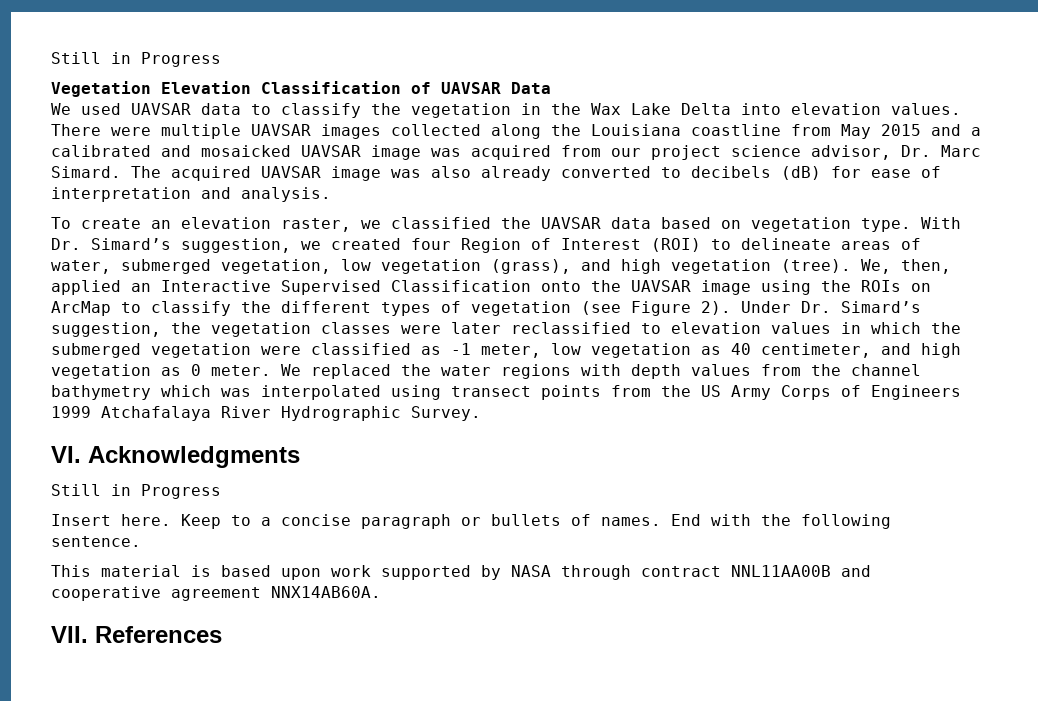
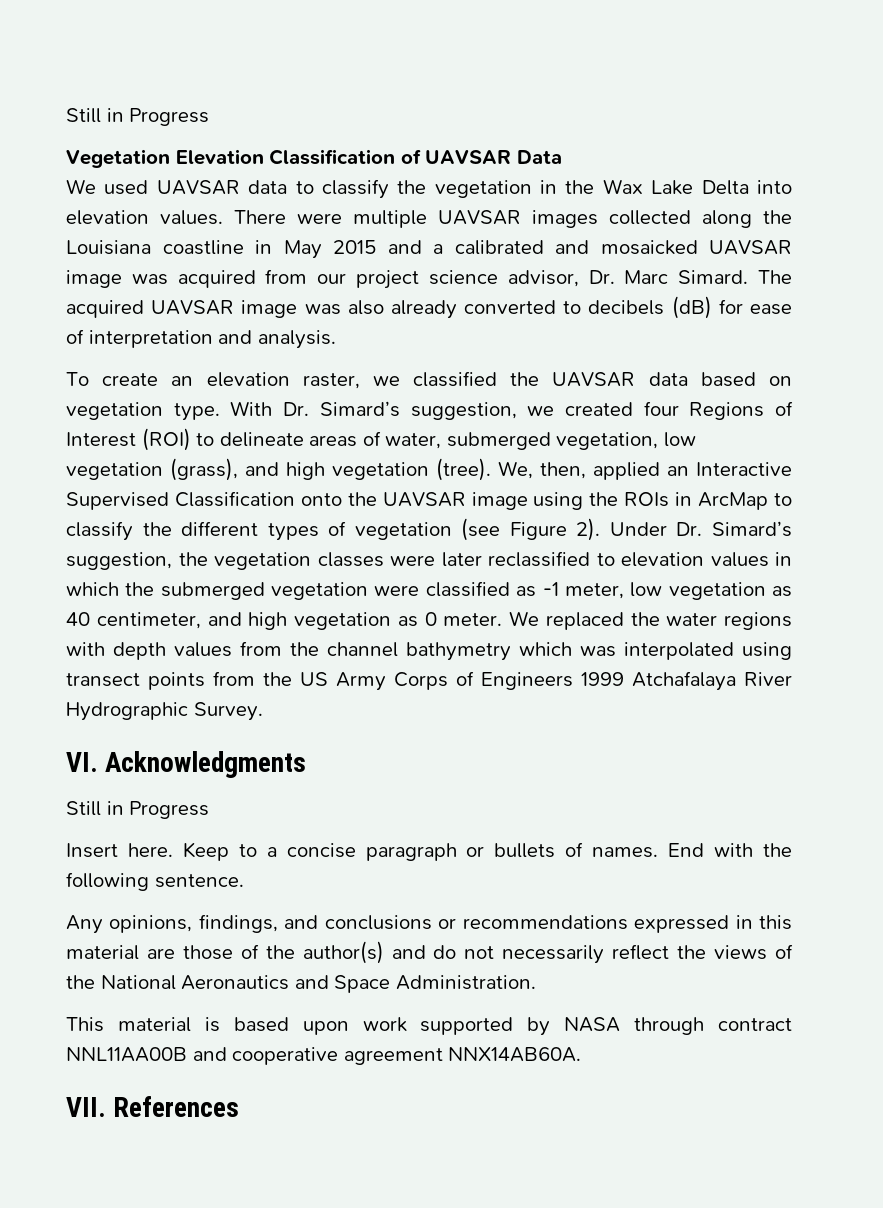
- There were multiple UAVSAR images collected along the Louisiana coastline from May 2015 and a calibrated and mosaicked UAVSAR image was acquired from our project science advisor, Dr. Marc Simard.
+ There were multiple UAVSAR images collected along the Louisiana coastline in May 2015 and a calibrated and mosaicked UAVSAR image was acquired from our project science advisor, Dr. Marc Simard.
- With Dr. Simard’s suggestion, we created four Region of Interest (ROI) to delineate areas of water, submerged vegetation, low vegetation (grass), and high vegetation (tree).
+ With Dr. Simard’s suggestion, we created four Regions of Interest (ROI) to delineate areas of water, submerged vegetation, low vegetation (grass), and high vegetation (tree).
- We, then, applied an Interactive Supervised Classification onto the UAVSAR image using the ROIs on ArcMap to classify the different types of vegetation (see Figure 2).
+ We, then, applied an Interactive Supervised Classification onto the UAVSAR image using the ROIs in ArcMap to classify the different types of vegetation (see Figure 2).
+ Any opinions, findings, and conclusions or recommendations expressed in this material are those of the author(s) and do not necessarily reflect the views of the National Aeronautics and Space Administration.

